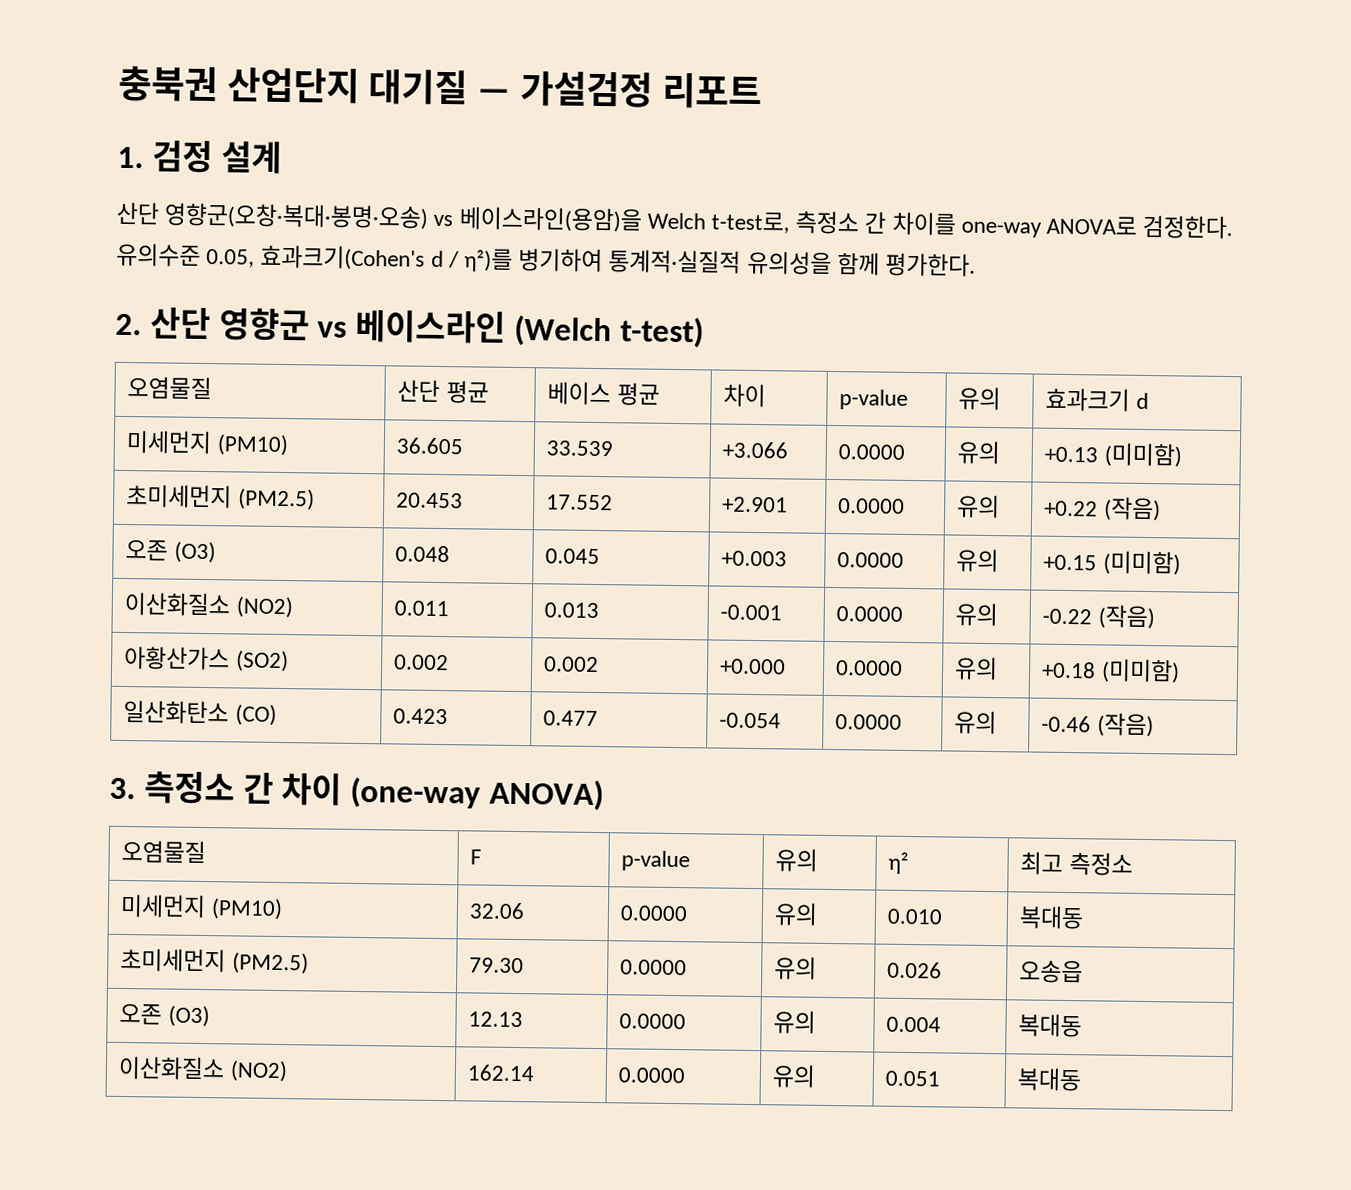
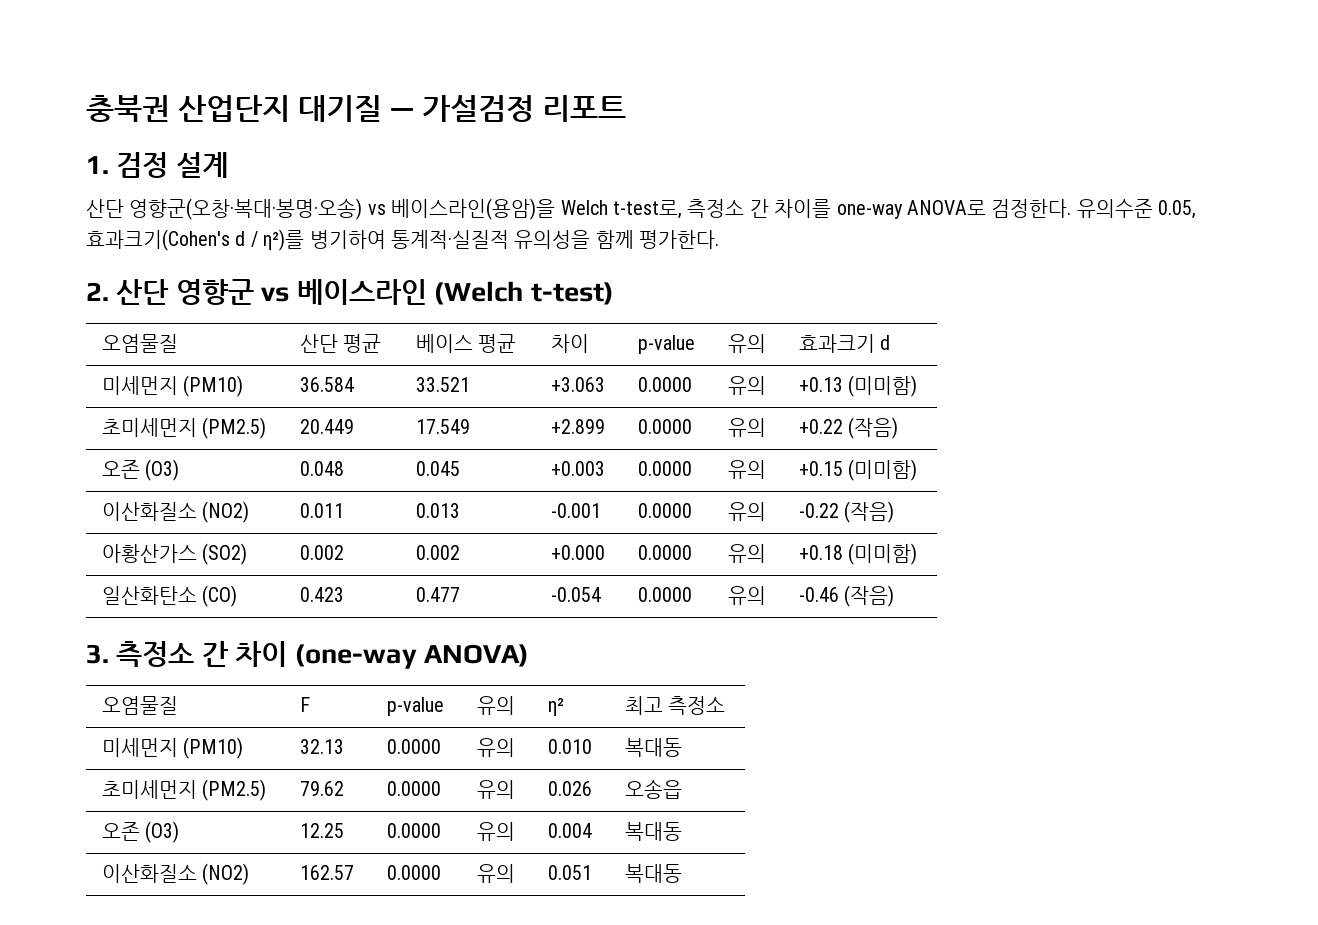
- 미세먼지 (PM10) | 36.605 | 33.539 | +3.066 | 0.0000 | 유의 | +0.13 (미미함)
+ 미세먼지 (PM10) | 36.584 | 33.521 | +3.063 | 0.0000 | 유의 | +0.13 (미미함)
- 초미세먼지 (PM2.5) | 20.453 | 17.552 | +2.901 | 0.0000 | 유의 | +0.22 (작음)
+ 초미세먼지 (PM2.5) | 20.449 | 17.549 | +2.899 | 0.0000 | 유의 | +0.22 (작음)
- 미세먼지 (PM10) | 32.06 | 0.0000 | 유의 | 0.010 | 복대동
+ 미세먼지 (PM10) | 32.13 | 0.0000 | 유의 | 0.010 | 복대동
- 초미세먼지 (PM2.5) | 79.30 | 0.0000 | 유의 | 0.026 | 오송읍
+ 초미세먼지 (PM2.5) | 79.62 | 0.0000 | 유의 | 0.026 | 오송읍
- 오존 (O3) | 12.13 | 0.0000 | 유의 | 0.004 | 복대동
+ 오존 (O3) | 12.25 | 0.0000 | 유의 | 0.004 | 복대동
- 이산화질소 (NO2) | 162.14 | 0.0000 | 유의 | 0.051 | 복대동
+ 이산화질소 (NO2) | 162.57 | 0.0000 | 유의 | 0.051 | 복대동

